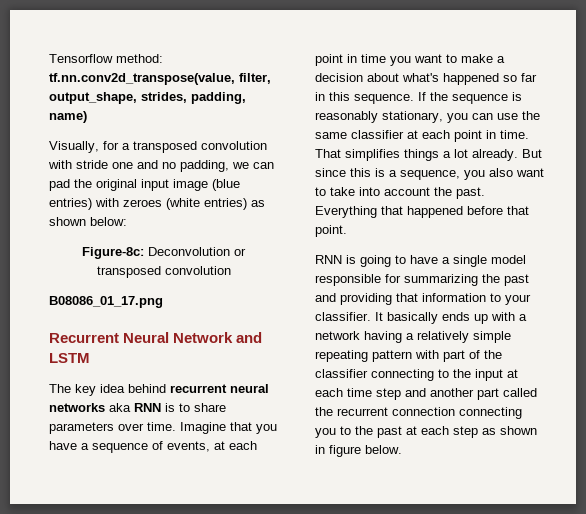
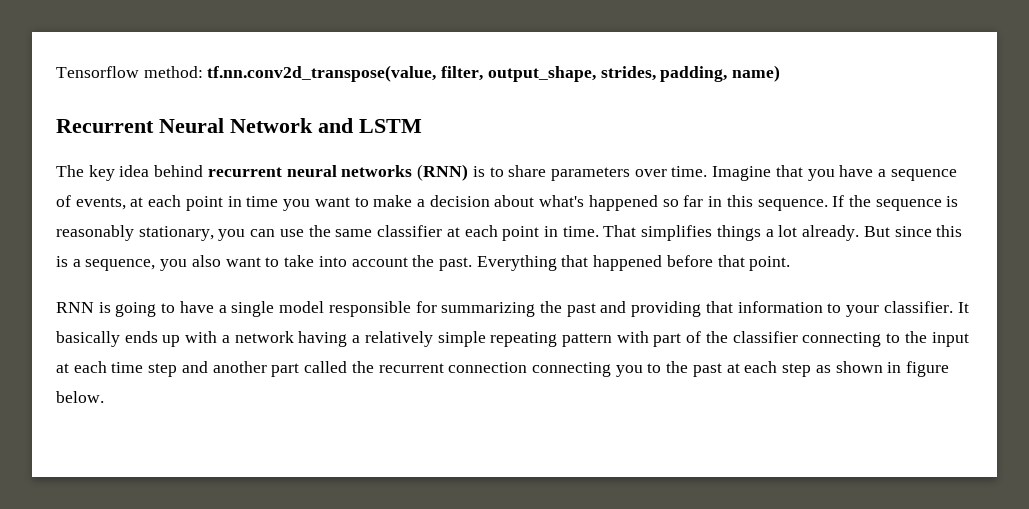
- Visually, for a transposed convolution with stride one and no padding, we can pad the original input image (blue entries) with zeroes (white entries) as shown below:
- Figure-8c: Deconvolution or transposed convolution
- B08086_01_17.png
- The key idea behind recurrent neural networks aka RNN is to share parameters over time.
+ The key idea behind recurrent neural networks (RNN) is to share parameters over time.

